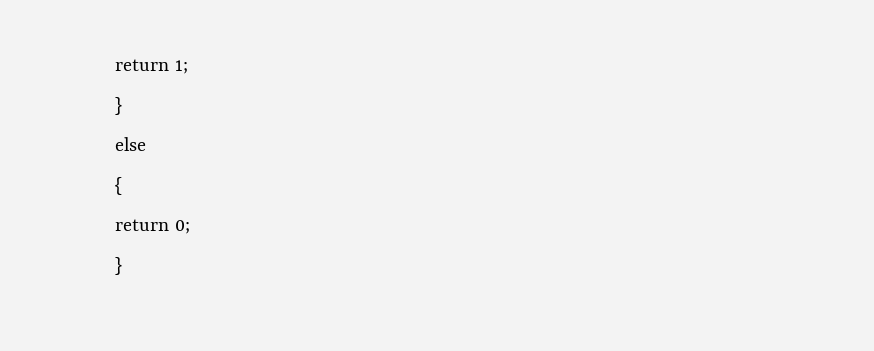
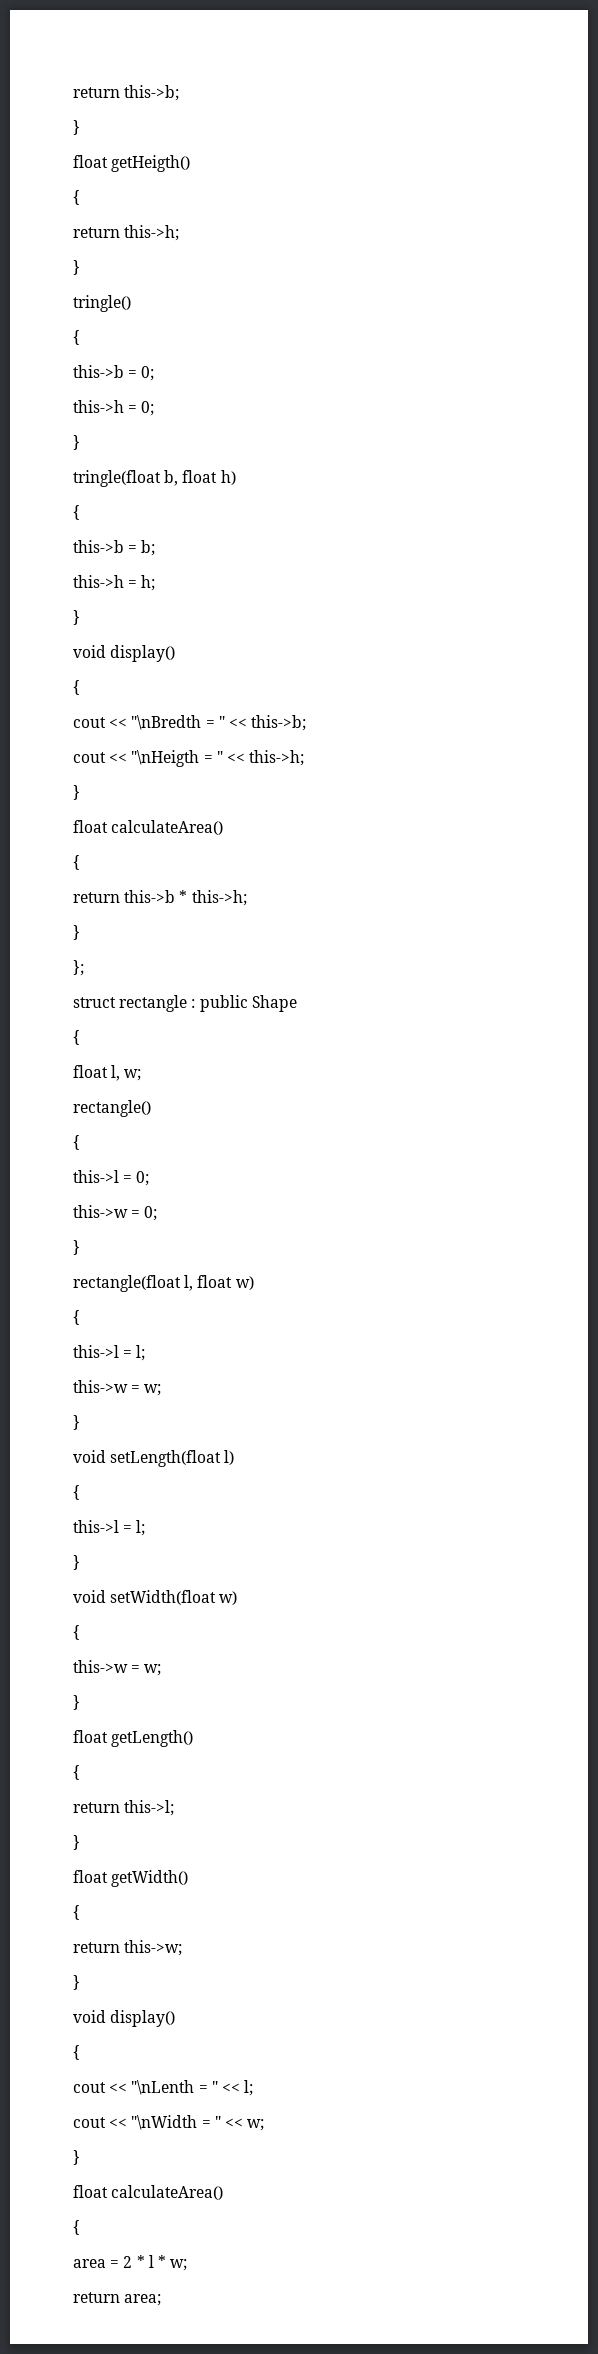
- return 1;
+ return this->b;
  }
- else
+ float getHeigth()
  {
- return 0;
+ return this->h;
  }
+ tringle()
+ {
+ this->b = 0;
+ this->h = 0;
+ }
+ tringle(float b, float h)
+ {
+ this->b = b;
+ this->h = h;
+ }
+ void display()
+ {
+ cout << "\nBredth = " << this->b;
+ cout << "\nHeigth = " << this->h;
+ }
+ float calculateArea()
+ {
+ return this->b * this->h;
+ }
+ };
+ struct rectangle : public Shape
+ {
+ float l, w;
+ rectangle()
+ {
+ this->l = 0;
+ this->w = 0;
+ }
+ rectangle(float l, float w)
+ {
+ this->l = l;
+ this->w = w;
+ }
+ void setLength(float l)
+ {
+ this->l = l;
+ }
+ void setWidth(float w)
+ {
+ this->w = w;
+ }
+ float getLength()
+ {
+ return this->l;
+ }
+ float getWidth()
+ {
+ return this->w;
+ }
+ void display()
+ {
+ cout << "\nLenth = " << l;
+ cout << "\nWidth = " << w;
+ }
+ float calculateArea()
+ {
+ area = 2 * l * w;
+ return area;

